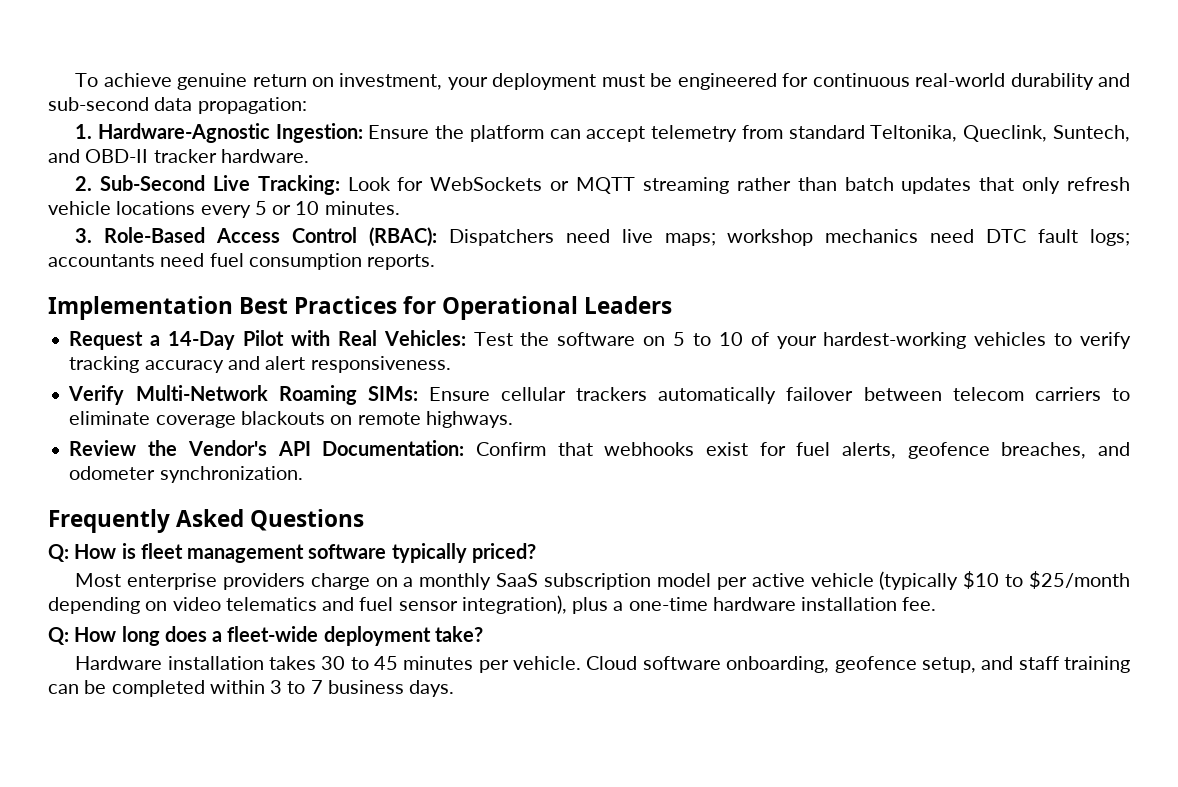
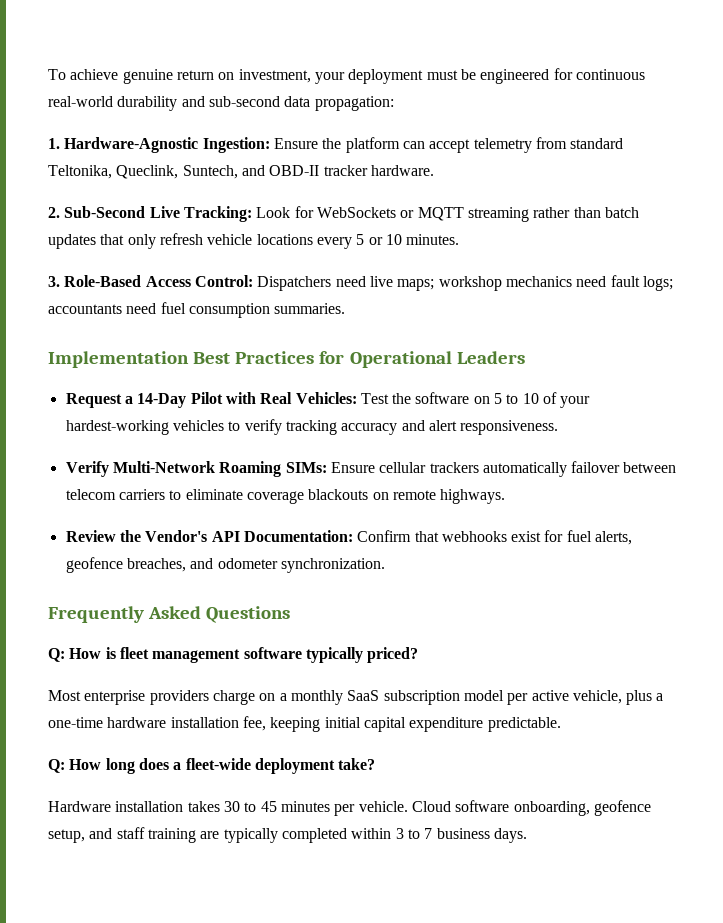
- 3. Role-Based Access Control (RBAC): Dispatchers need live maps; workshop mechanics need DTC fault logs; accountants need fuel consumption reports.
+ 3. Role-Based Access Control: Dispatchers need live maps; workshop mechanics need fault logs; accountants need fuel consumption summaries.
- Most enterprise providers charge on a monthly SaaS subscription model per active vehicle (typically $10 to $25/month depending on video telematics and fuel sensor integration), plus a one-time hardware installation fee.
+ Most enterprise providers charge on a monthly SaaS subscription model per active vehicle, plus a one-time hardware installation fee, keeping initial capital expenditure predictable.
- Cloud software onboarding, geofence setup, and staff training can be completed within 3 to 7 business days.
+ Cloud software onboarding, geofence setup, and staff training are typically completed within 3 to 7 business days.

